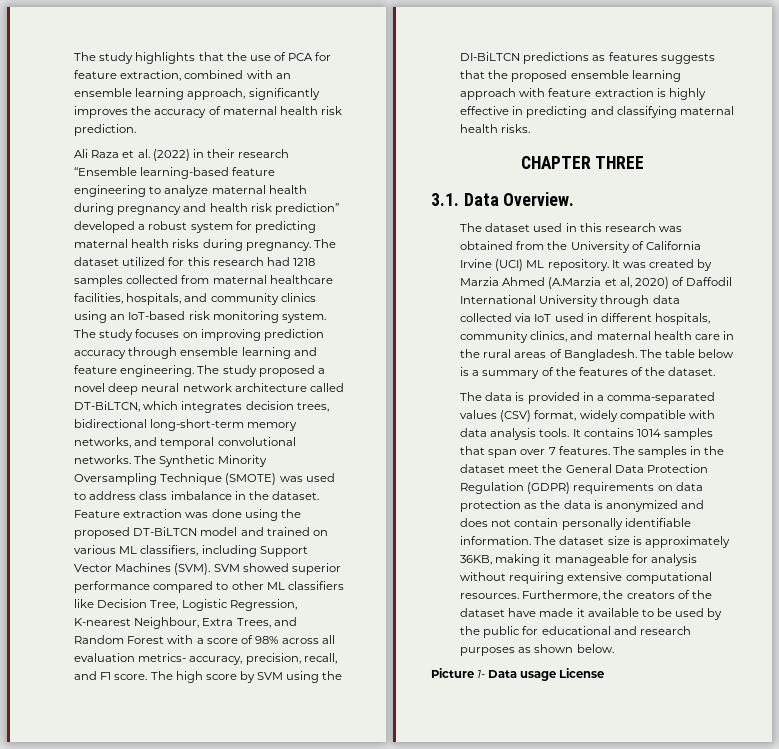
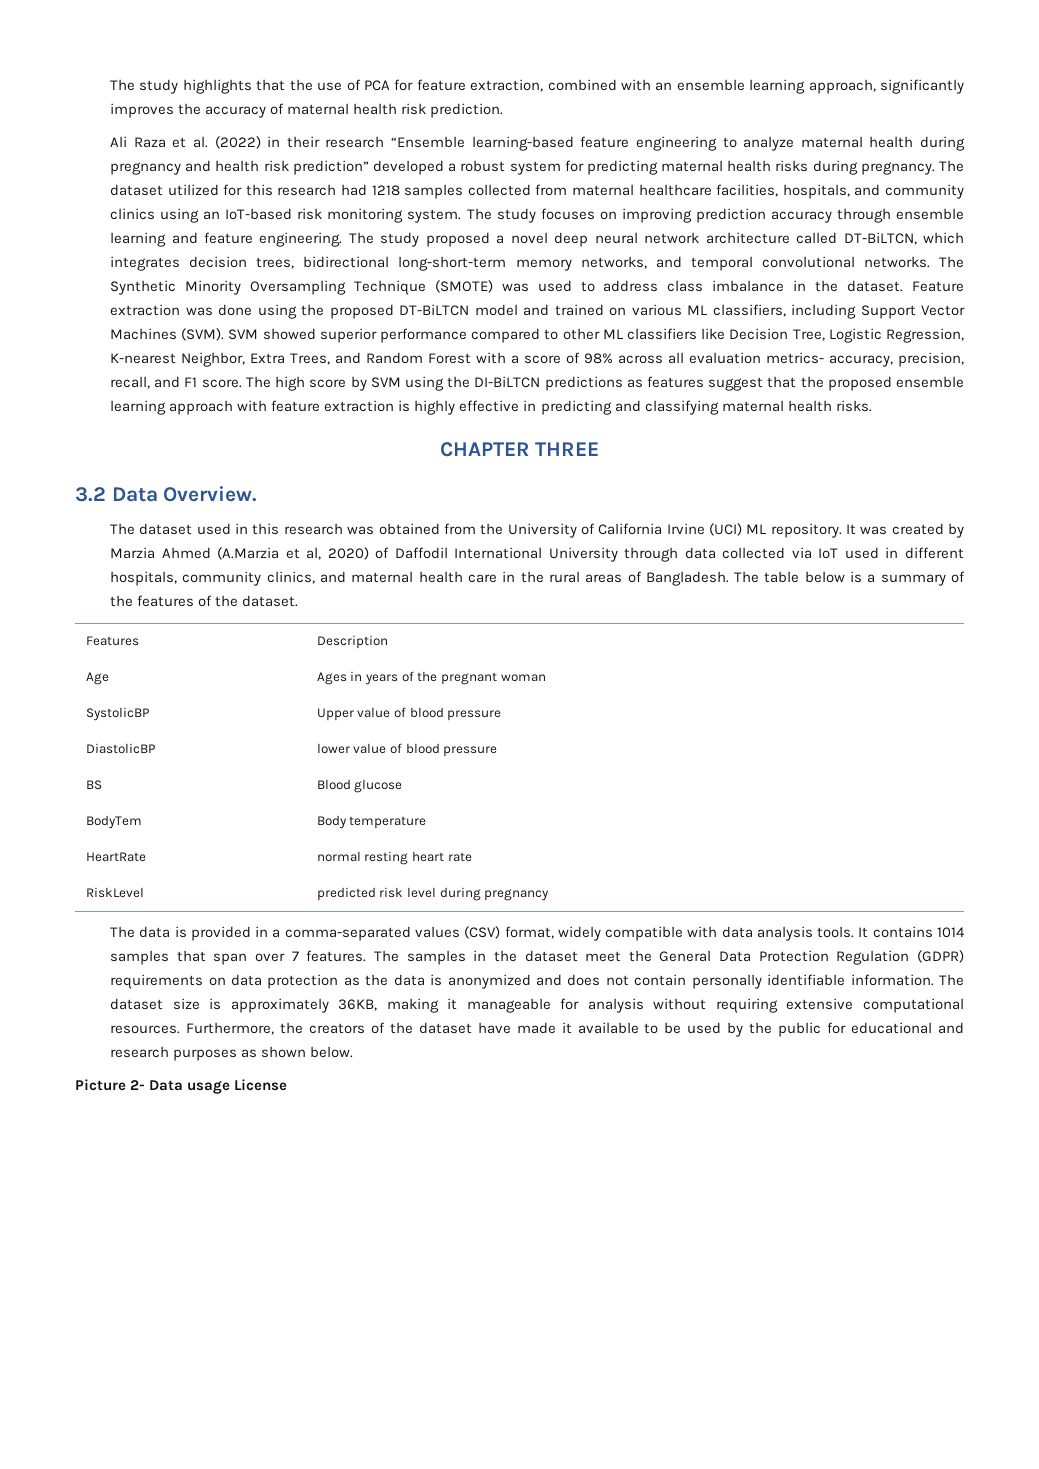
- SVM showed superior performance compared to other ML classifiers like Decision Tree, Logistic Regression, K-nearest Neighbour, Extra Trees, and Random Forest with a score of 98% across all evaluation metrics- accuracy, precision, recall, and F1 score.
+ SVM showed superior performance compared to other ML classifiers like Decision Tree, Logistic Regression, K-nearest Neighbor, Extra Trees, and Random Forest with a score of 98% across all evaluation metrics- accuracy, precision, recall, and F1 score.
- The high score by SVM using the DI-BiLTCN predictions as features suggests that the proposed ensemble learning approach with feature extraction is highly effective in predicting and classifying maternal health risks.
+ The high score by SVM using the DI-BiLTCN predictions as features suggest that the proposed ensemble learning approach with feature extraction is highly effective in predicting and classifying maternal health risks.
- 3.1. Data Overview.
+ 3.2 Data Overview.
+ Features | Description
+ Age | Ages in years of the pregnant woman
+ SystolicBP | Upper value of blood pressure
+ DiastolicBP | lower value of blood pressure
+ BS | Blood glucose
+ BodyTem | Body temperature
+ HeartRate | normal resting heart rate
+ RiskLevel | predicted risk level during pregnancy
- Picture 1- Data usage License
+ Picture 2- Data usage License

